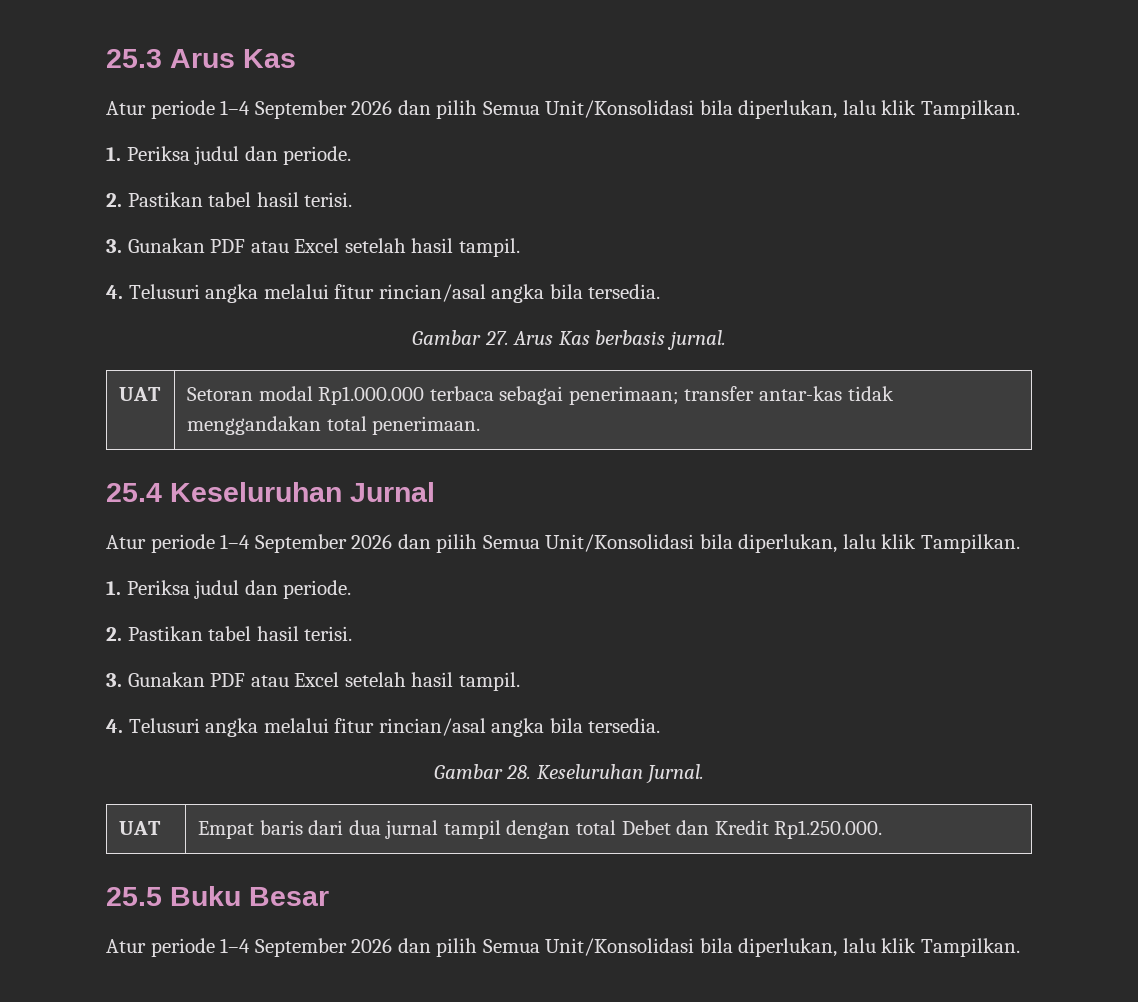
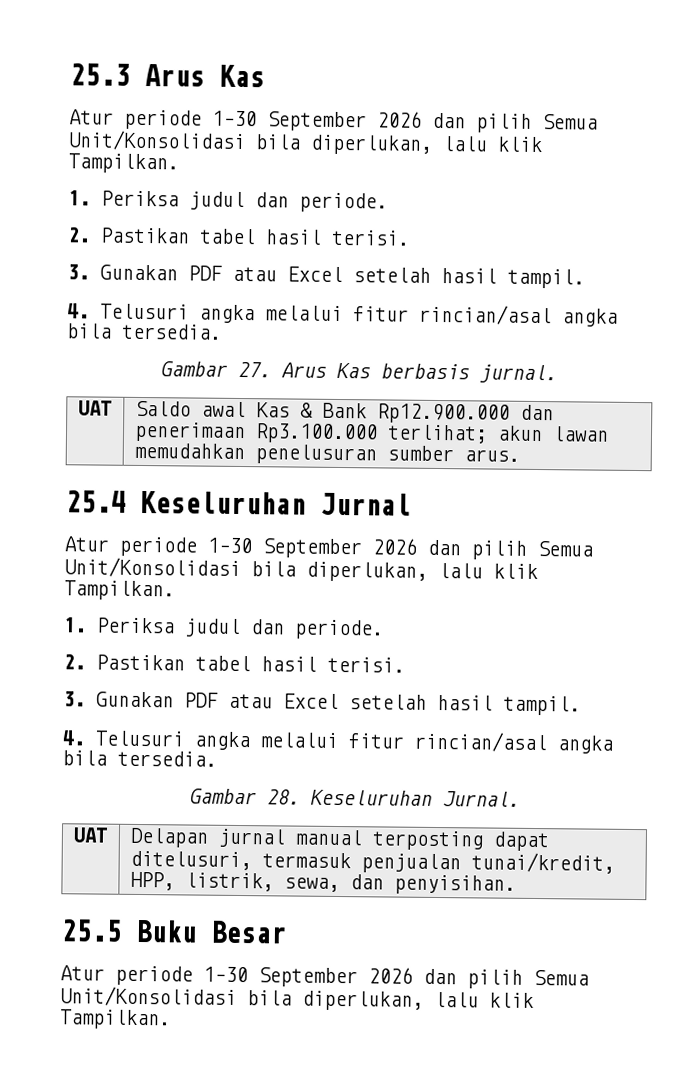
  25.3 Arus Kas
- Atur periode 1–4 September 2026 dan pilih Semua Unit/Konsolidasi bila diperlukan, lalu klik Tampilkan.
+ Atur periode 1–30 September 2026 dan pilih Semua Unit/Konsolidasi bila diperlukan, lalu klik Tampilkan.
- UAT | Setoran modal Rp1.000.000 terbaca sebagai penerimaan; transfer antar-kas tidak menggandakan total penerimaan.
+ UAT | Saldo awal Kas & Bank Rp12.900.000 dan penerimaan Rp3.100.000 terlihat; akun lawan memudahkan penelusuran sumber arus.
  25.4 Keseluruhan Jurnal
- Atur periode 1–4 September 2026 dan pilih Semua Unit/Konsolidasi bila diperlukan, lalu klik Tampilkan.
+ Atur periode 1–30 September 2026 dan pilih Semua Unit/Konsolidasi bila diperlukan, lalu klik Tampilkan.
- UAT | Empat baris dari dua jurnal tampil dengan total Debet dan Kredit Rp1.250.000.
+ UAT | Delapan jurnal manual terposting dapat ditelusuri, termasuk penjualan tunai/kredit, HPP, listrik, sewa, dan penyisihan.
  25.5 Buku Besar
- Atur periode 1–4 September 2026 dan pilih Semua Unit/Konsolidasi bila diperlukan, lalu klik Tampilkan.
+ Atur periode 1–30 September 2026 dan pilih Semua Unit/Konsolidasi bila diperlukan, lalu klik Tampilkan.

